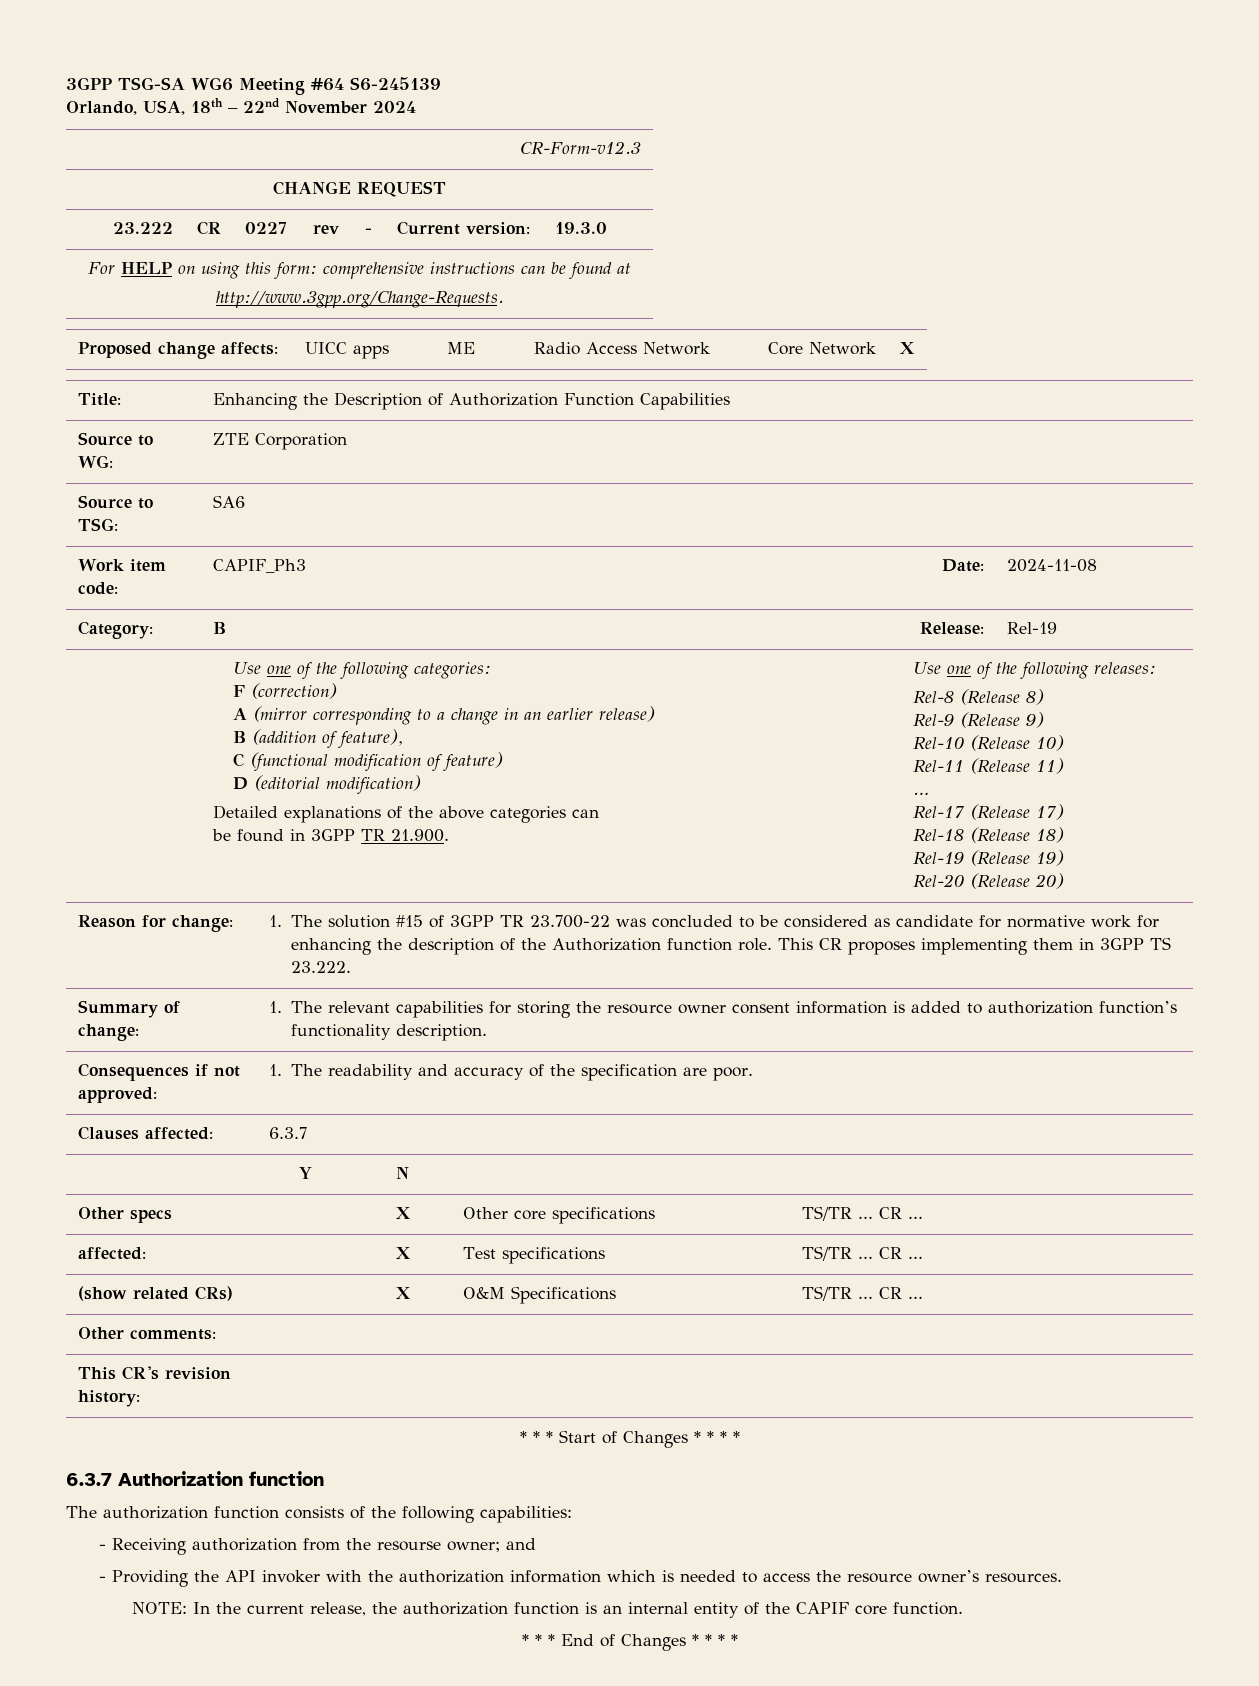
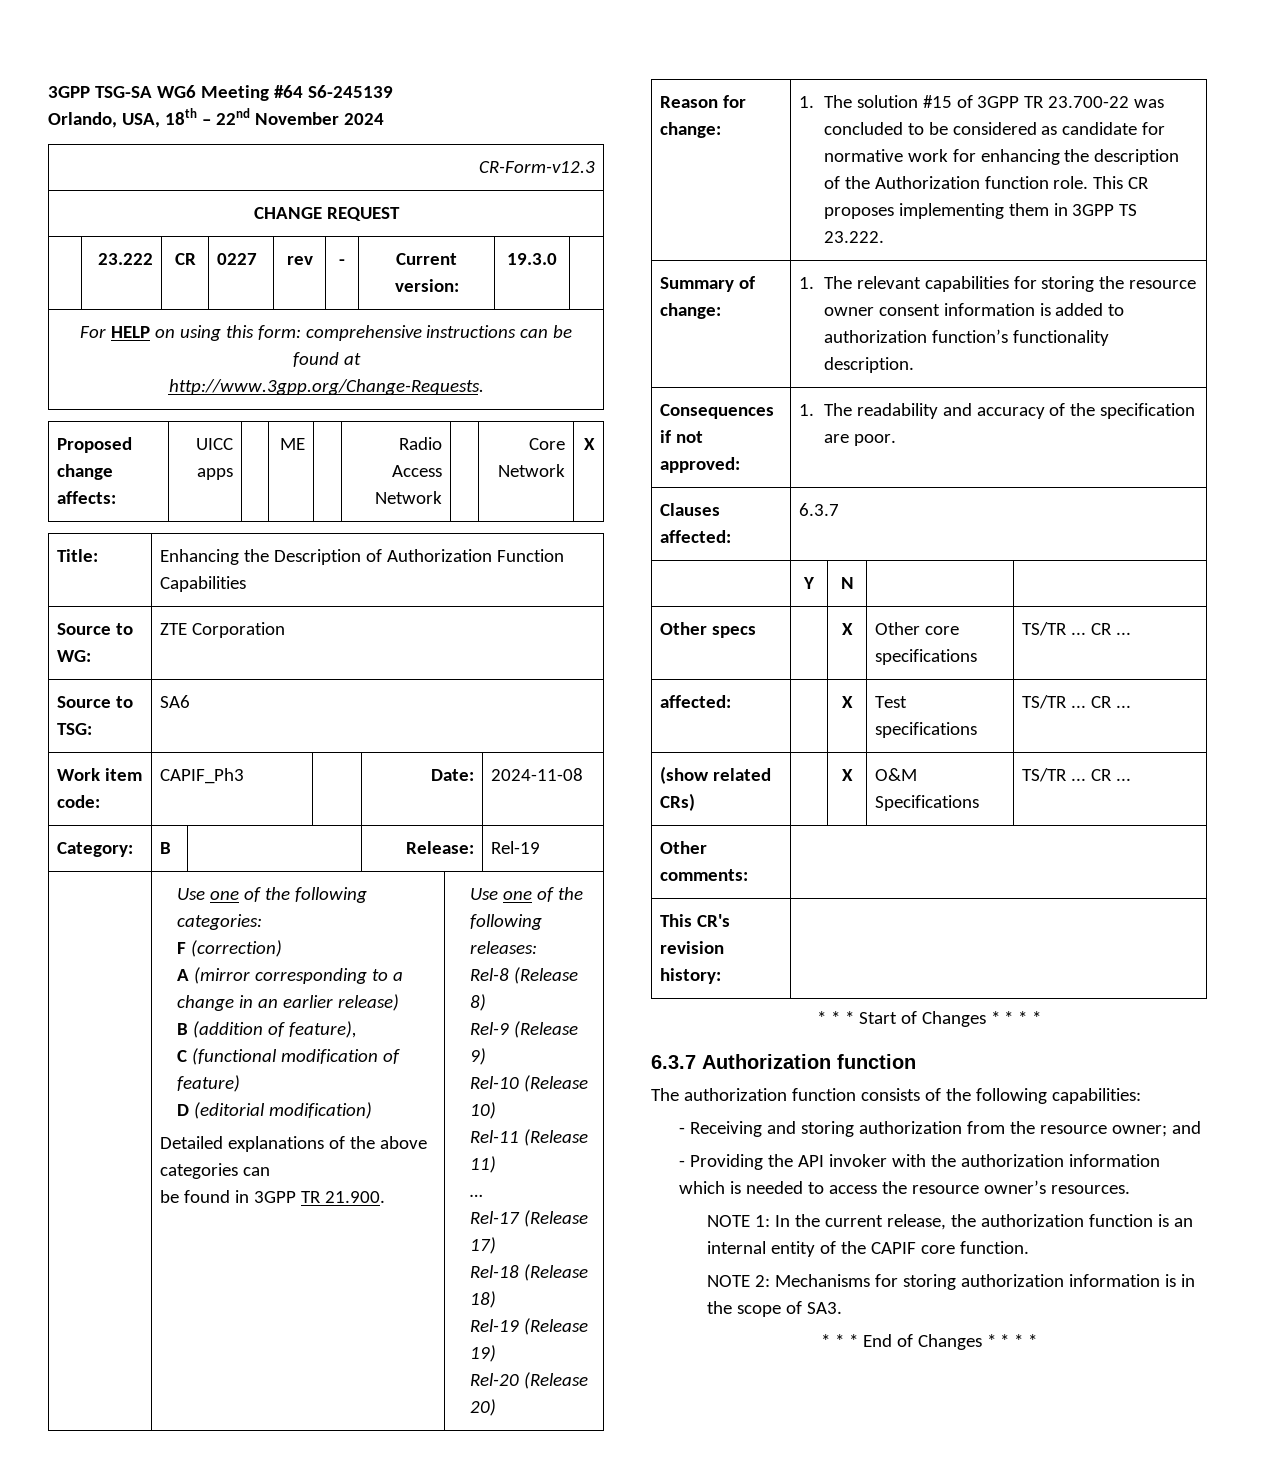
- - Receiving authorization from the resourse owner; and
+ - Receiving and storing authorization from the resource owner; and
- NOTE: In the current release, the authorization function is an internal entity of the CAPIF core function.
+ NOTE 1: In the current release, the authorization function is an internal entity of the CAPIF core function.
+ NOTE 2: Mechanisms for storing authorization information is in the scope of SA3.

